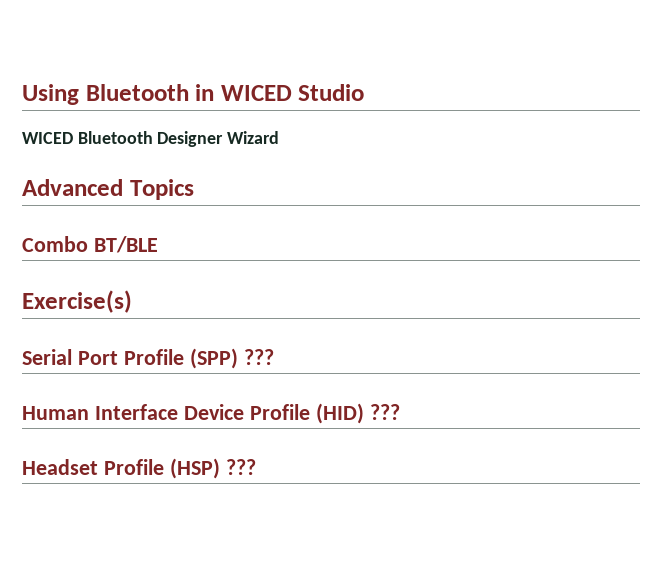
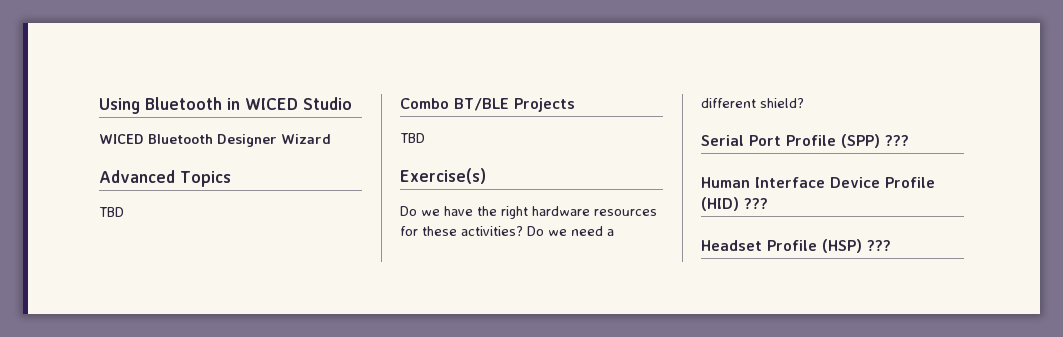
  Advanced Topics
+ TBD
- Combo BT/BLE
+ Combo BT/BLE Projects
+ TBD
+ Do we have the right hardware resources for these activities? Do we need a different shield?

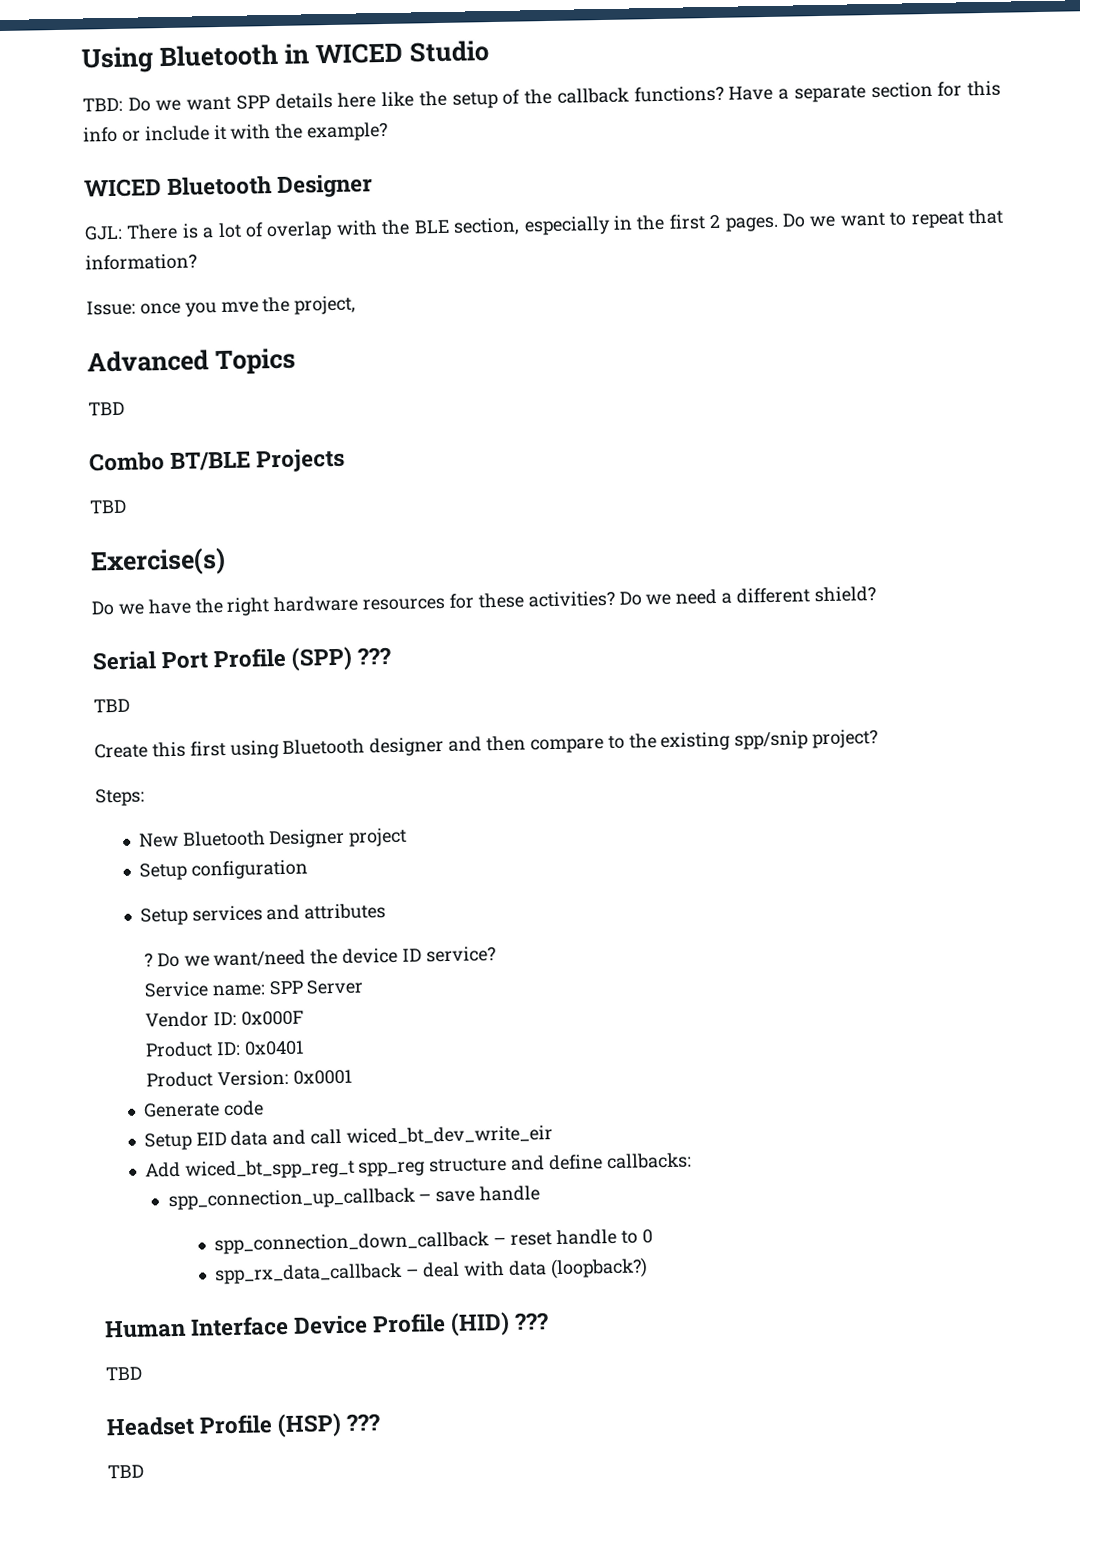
- WICED Bluetooth Designer Wizard
+ TBD: Do we want SPP details here like the setup of the callback functions? Have a separate section for this info or include it with the example?
+ WICED Bluetooth Designer
+ GJL: There is a lot of overlap with the BLE section, especially in the first 2 pages. Do we want to repeat that information?
+ Issue: once you mve the project,
  Serial Port Profile (SPP) ???
+ TBD
+ Create this first using Bluetooth designer and then compare to the existing spp/snip project?
+ Steps:
+ New Bluetooth Designer project
+ Setup configuration
+ Setup services and attributes
+ ? Do we want/need the device ID service?
+ Service name: SPP Server
+ Vendor ID: 0x000F
+ Product ID: 0x0401
+ Product Version: 0x0001
+ Generate code
+ Setup EID data and call wiced_bt_dev_write_eir
+ Add wiced_bt_spp_reg_t spp_reg structure and define callbacks:
+ spp_connection_up_callback – save handle
+ spp_connection_down_callback – reset handle to 0
+ spp_rx_data_callback – deal with data (loopback?)
  Human Interface Device Profile (HID) ???
+ TBD
  Headset Profile (HSP) ???
+ TBD

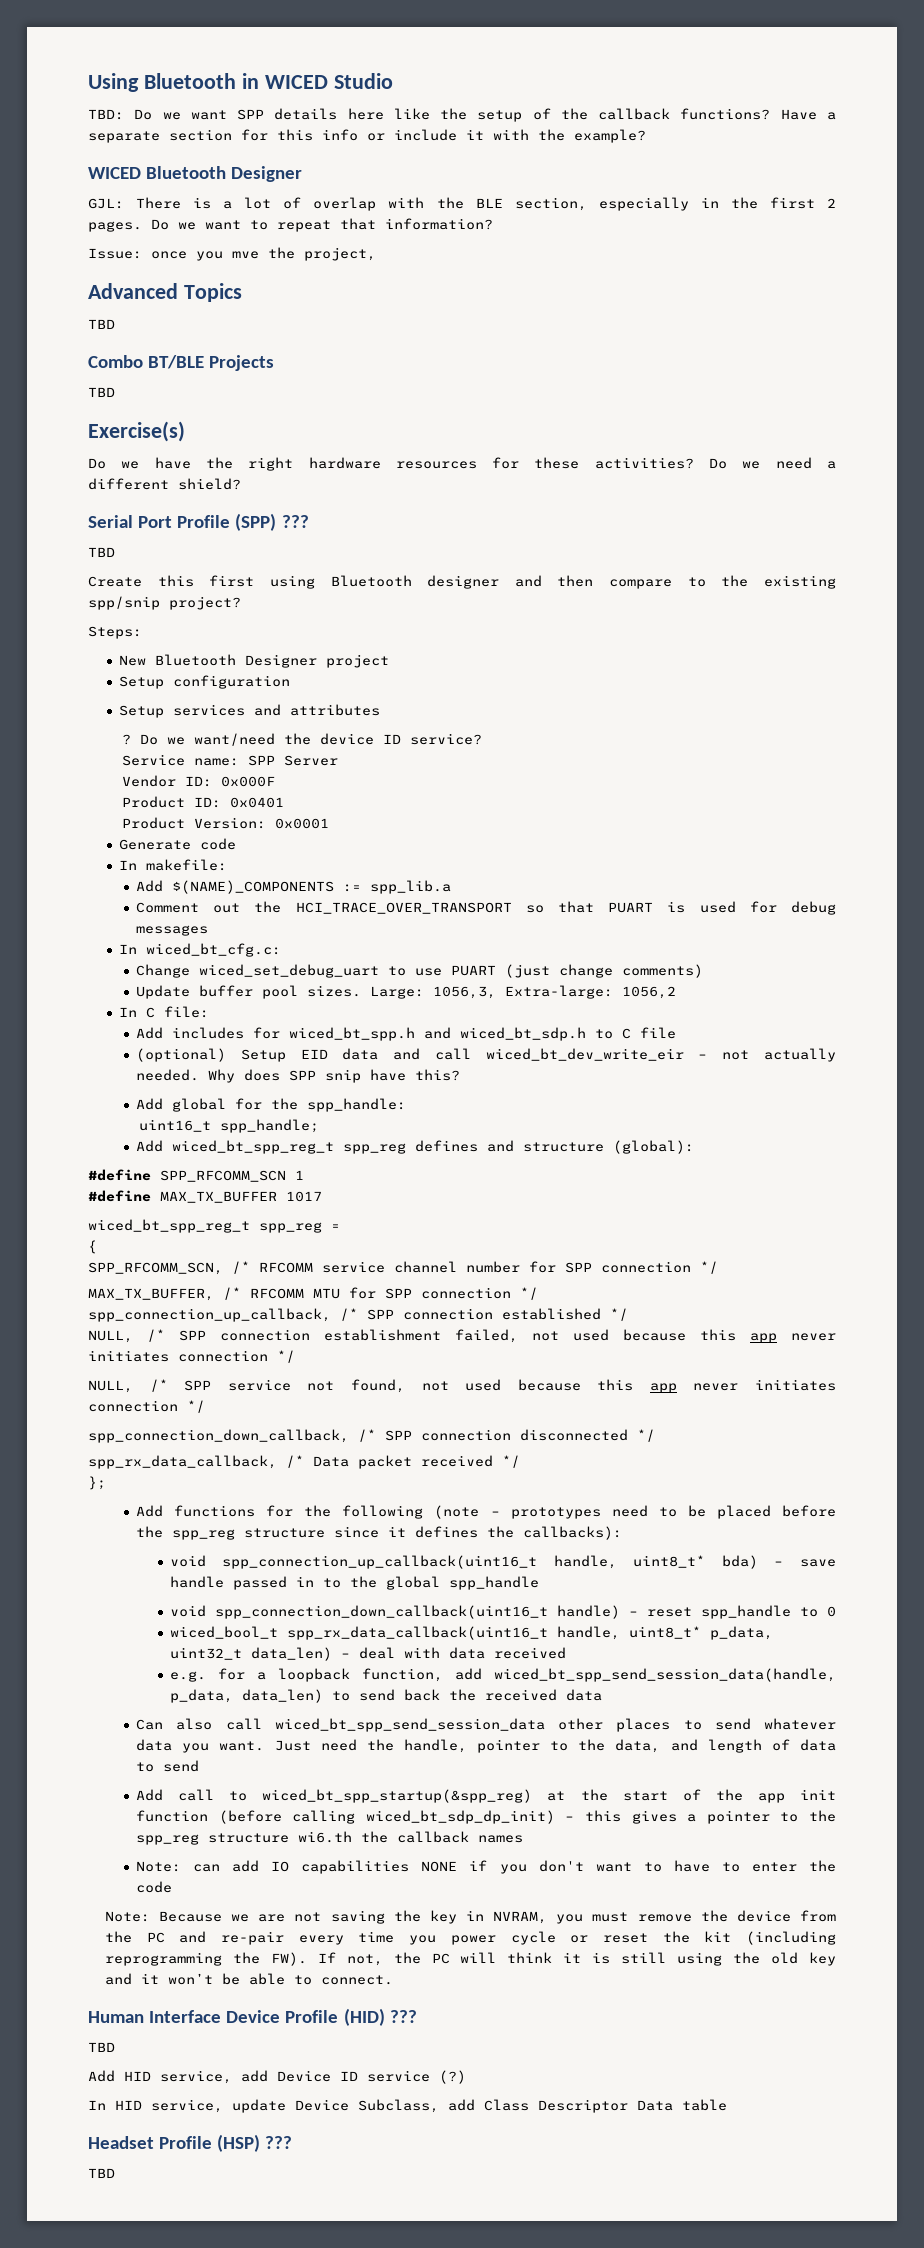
- Setup EID data and call wiced_bt_dev_write_eir
- Add wiced_bt_spp_reg_t spp_reg structure and define callbacks:
- spp_connection_up_callback – save handle
- spp_connection_down_callback – reset handle to 0
+ In makefile:
+ Add $(NAME)_COMPONENTS := spp_lib.a
+ Comment out the HCI_TRACE_OVER_TRANSPORT so that PUART is used for debug messages
+ In wiced_bt_cfg.c:
+ Change wiced_set_debug_uart to use PUART (just change comments)
+ Update buffer pool sizes. Large: 1056,3, Extra-large: 1056,2
+ In C file:
+ Add includes for wiced_bt_spp.h and wiced_bt_sdp.h to C file
+ (optional) Setup EID data and call wiced_bt_dev_write_eir – not actually needed. Why does SPP snip have this?
+ Add global for the spp_handle:
+ uint16_t spp_handle;
+ Add wiced_bt_spp_reg_t spp_reg defines and structure (global):
+ #define SPP_RFCOMM_SCN 1
+ #define MAX_TX_BUFFER 1017
+ wiced_bt_spp_reg_t spp_reg =
+ {
+ SPP_RFCOMM_SCN, /* RFCOMM service channel number for SPP connection */
+ MAX_TX_BUFFER, /* RFCOMM MTU for SPP connection */
+ spp_connection_up_callback, /* SPP connection established */
+ NULL, /* SPP connection establishment failed, not used because this app never initiates connection */
+ NULL, /* SPP service not found, not used because this app never initiates connection */
+ spp_connection_down_callback, /* SPP connection disconnected */
+ spp_rx_data_callback, /* Data packet received */
+ };
+ Add functions for the following (note – prototypes need to be placed before the spp_reg structure since it defines the callbacks):
+ void spp_connection_up_callback(uint16_t handle, uint8_t* bda) – save handle passed in to the global spp_handle
+ void spp_connection_down_callback(uint16_t handle) – reset spp_handle to 0
- spp_rx_data_callback – deal with data (loopback?)
+ wiced_bool_t spp_rx_data_callback(uint16_t handle, uint8_t* p_data, uint32_t data_len) – deal with data received
+ e.g. for a loopback function, add wiced_bt_spp_send_session_data(handle, p_data, data_len) to send back the received data
+ Can also call wiced_bt_spp_send_session_data other places to send whatever data you want. Just need the handle, pointer to the data, and length of data to send
+ Add call to wiced_bt_spp_startup(&spp_reg) at the start of the app init function (before calling wiced_bt_sdp_dp_init) – this gives a pointer to the spp_reg structure wi6.th the callback names
+ Note: can add IO capabilities NONE if you don't want to have to enter the code
+ Note: Because we are not saving the key in NVRAM, you must remove the device from the PC and re-pair every time you power cycle or reset the kit (including reprogramming the FW). If not, the PC will think it is still using the old key and it won’t be able to connect.
+ Add HID service, add Device ID service (?)
+ In HID service, update Device Subclass, add Class Descriptor Data table

